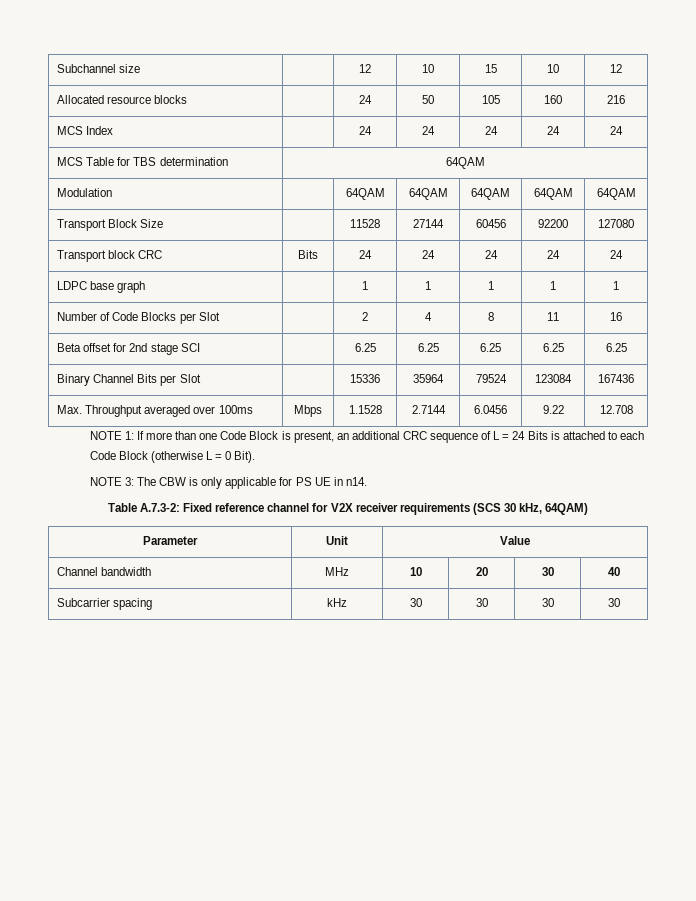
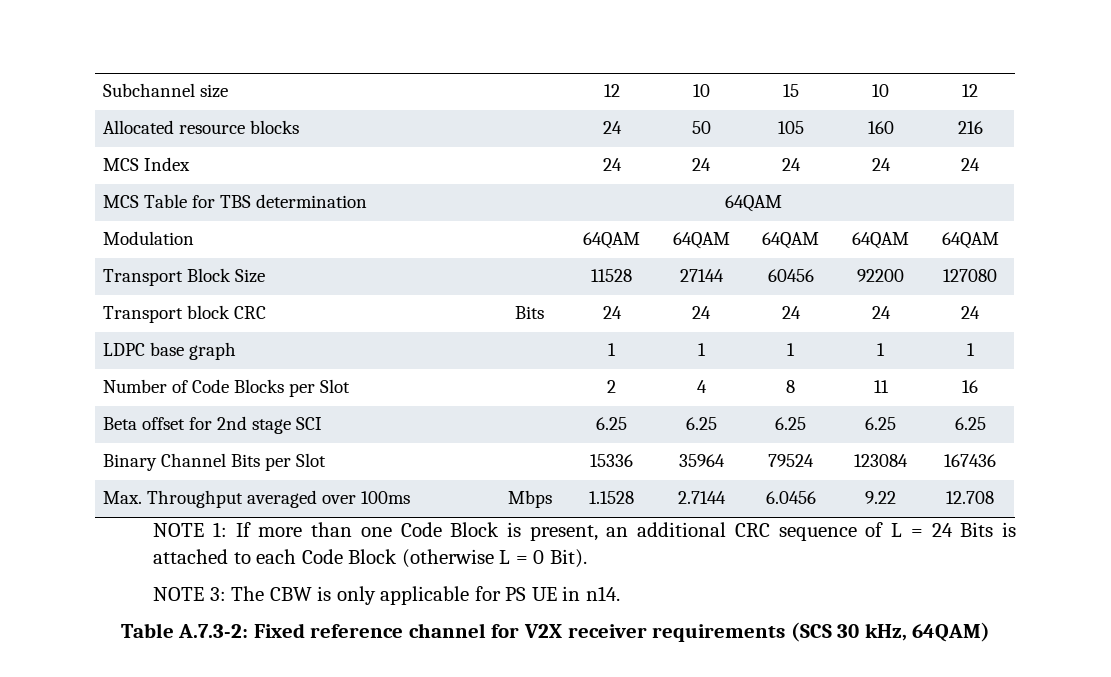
- Parameter | Unit | Value
- Channel bandwidth | MHz | 10 | 20 | 30 | 40
- Subcarrier spacing | kHz | 30 | 30 | 30 | 30

